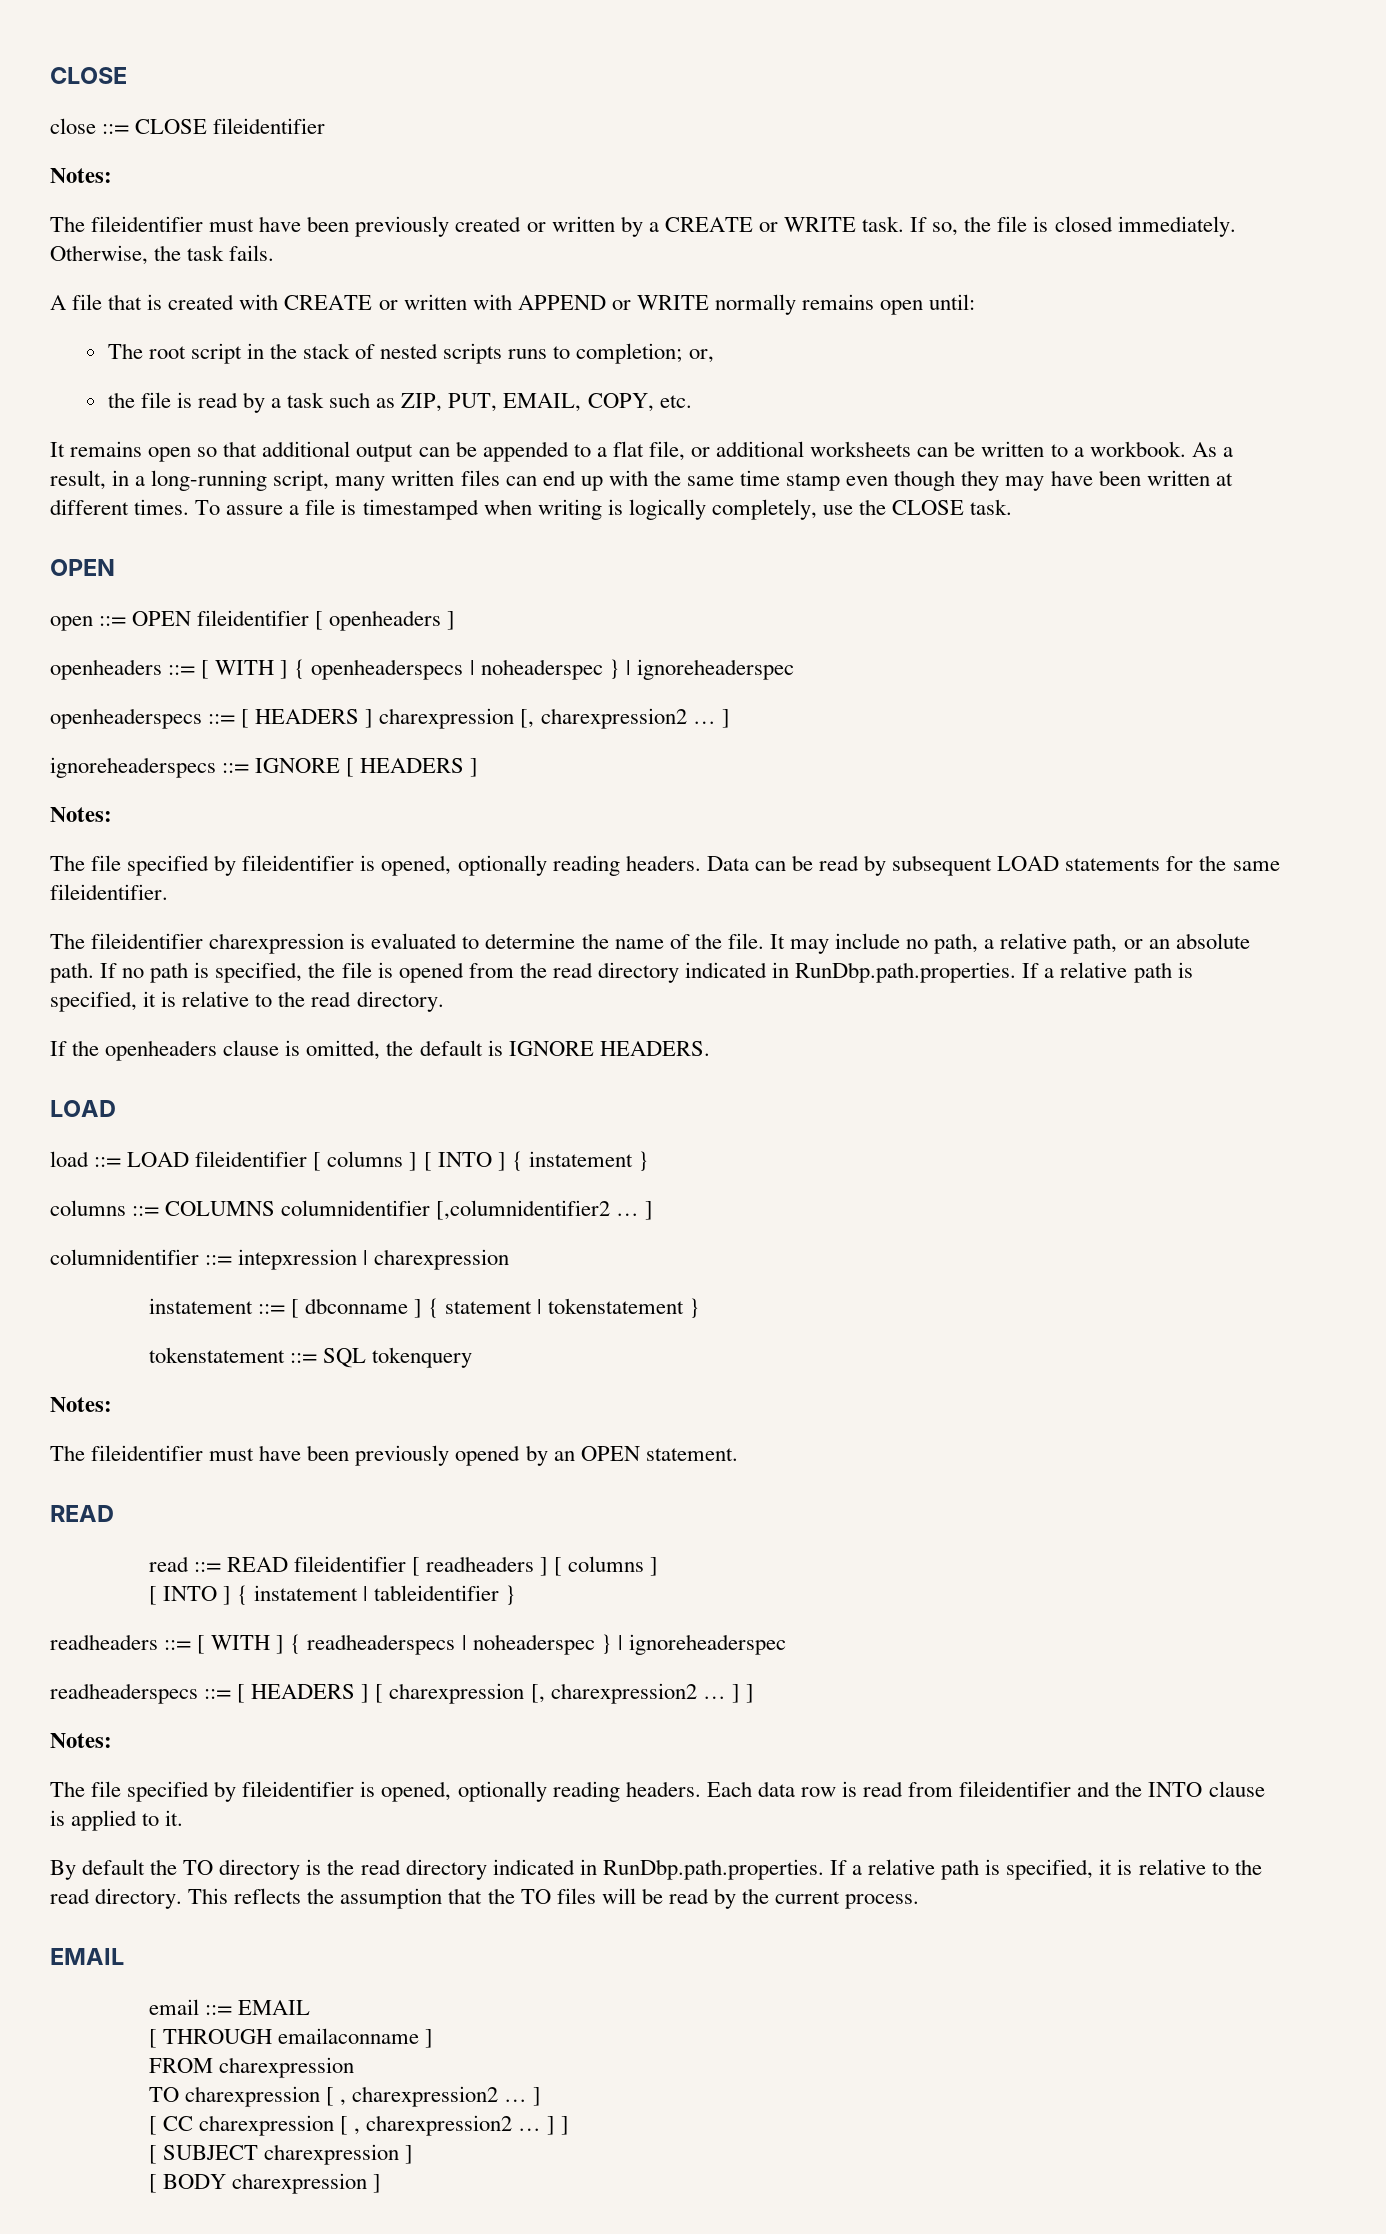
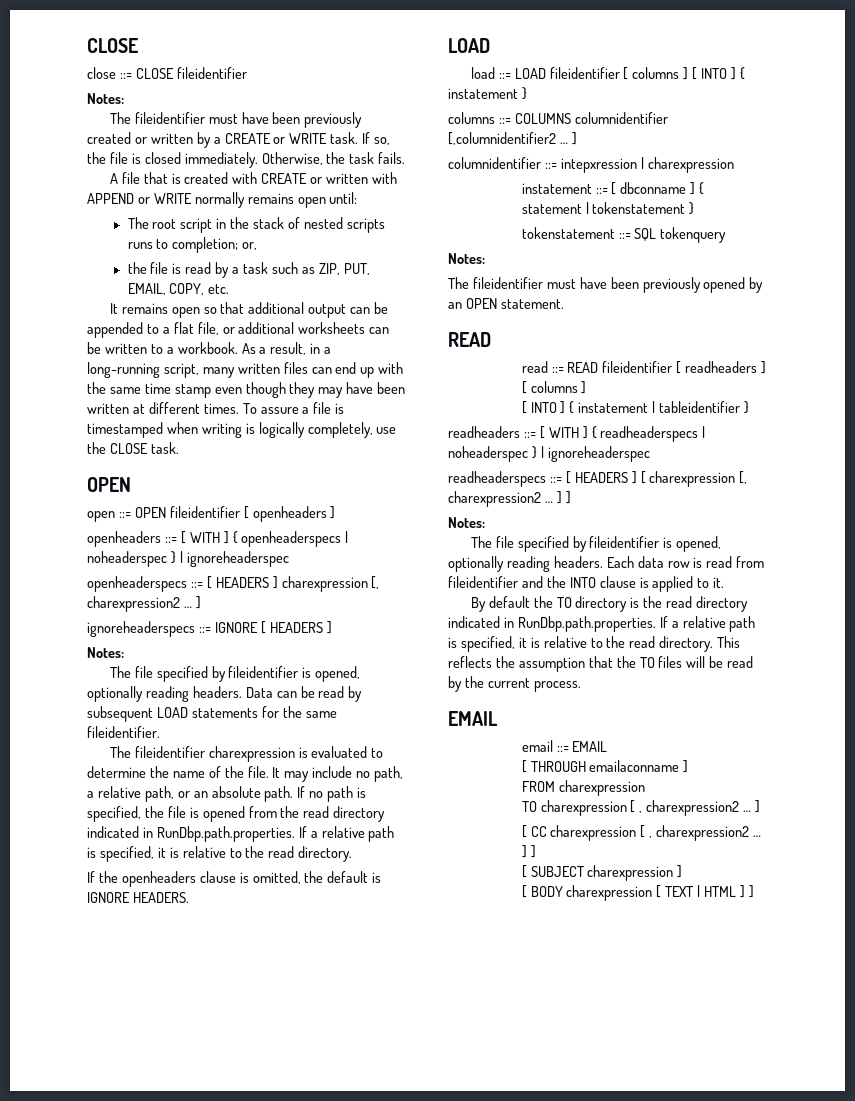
- [ BODY charexpression ]
+ [ BODY charexpression [ TEXT | HTML ] ]

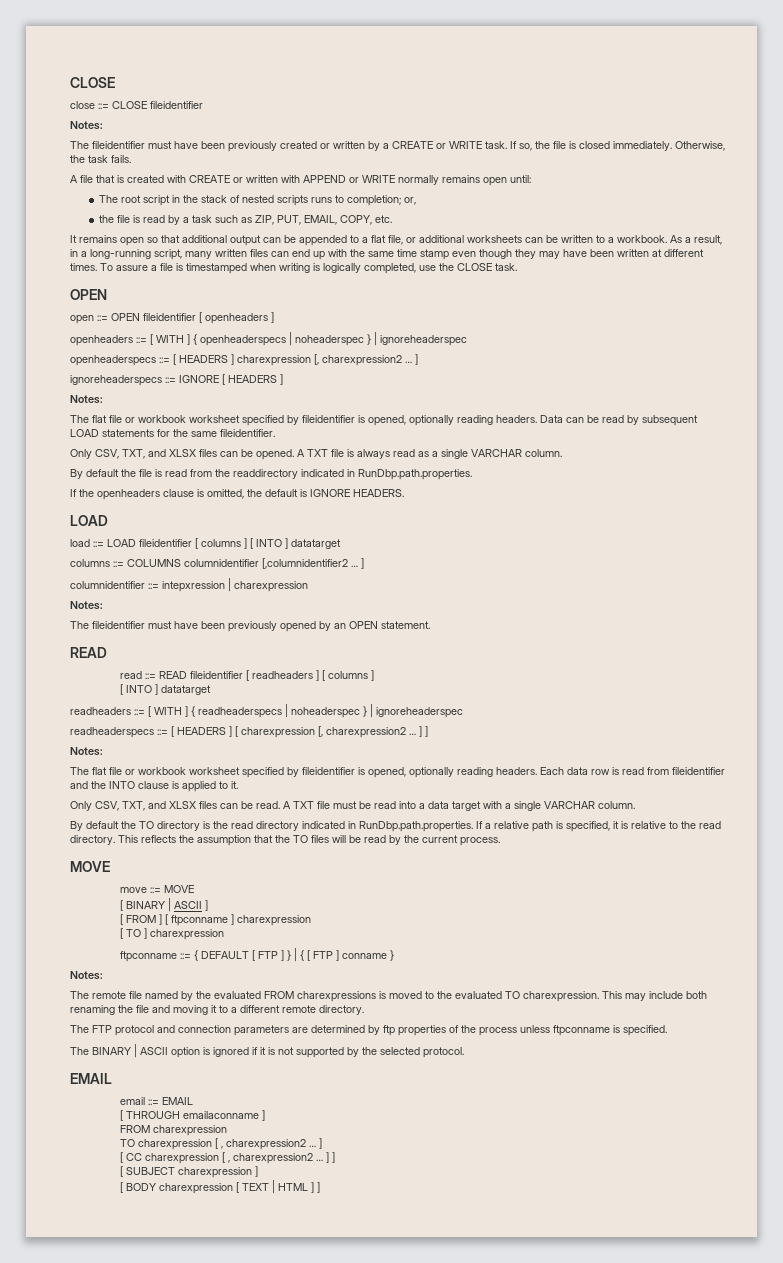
- To assure a file is timestamped when writing is logically completely, use the CLOSE task.
+ To assure a file is timestamped when writing is logically completed, use the CLOSE task.
  ignoreheaderspecs ::= IGNORE [ HEADERS ]
  Notes:
- The file specified by fileidentifier is opened, optionally reading headers.
+ The flat file or workbook worksheet specified by fileidentifier is opened, optionally reading headers.
- The fileidentifier charexpression is evaluated to determine the name of the file. It may include no path, a relative path, or an absolute path. If no path is specified, the file is opened from the read directory indicated in RunDbp.path.properties. If a relative path is specified, it is relative to the read directory.
+ Only CSV, TXT, and XLSX files can be opened. A TXT file is always read as a single VARCHAR column.
+ By default the file is read from the readdirectory indicated in RunDbp.path.properties.
- load ::= LOAD fileidentifier [ columns ] [ INTO ] { instatement }
+ load ::= LOAD fileidentifier [ columns ] [ INTO ] datatarget
- instatement ::= [ dbconname ] { statement | tokenstatement }
- tokenstatement ::= SQL tokenquery
  read ::= READ fileidentifier [ readheaders ] [ columns ]
- [ INTO ] { instatement | tableidentifier }
+ [ INTO ] datatarget
  readheaderspecs ::= [ HEADERS ] [ charexpression [, charexpression2 … ] ]
  Notes:
- The file specified by fileidentifier is opened, optionally reading headers.
+ The flat file or workbook worksheet specified by fileidentifier is opened, optionally reading headers.
+ Only CSV, TXT, and XLSX files can be read. A TXT file must be read into a data target with a single VARCHAR column.
  This reflects the assumption that the TO files will be read by the current process.
+ MOVE
+ move ::= MOVE
+ [ BINARY | ASCII ]
+ [ FROM ] [ ftpconname ] charexpression
+ [ TO ] charexpression
+ ftpconname ::= { DEFAULT [ FTP ] } | { [ FTP ] conname }
+ Notes:
+ The remote file named by the evaluated FROM charexpressions is moved to the evaluated TO charexpression. This may include both renaming the file and moving it to a different remote directory.
+ The FTP protocol and connection parameters are determined by ftp properties of the process unless ftpconname is specified.
+ The BINARY | ASCII option is ignored if it is not supported by the selected protocol.

